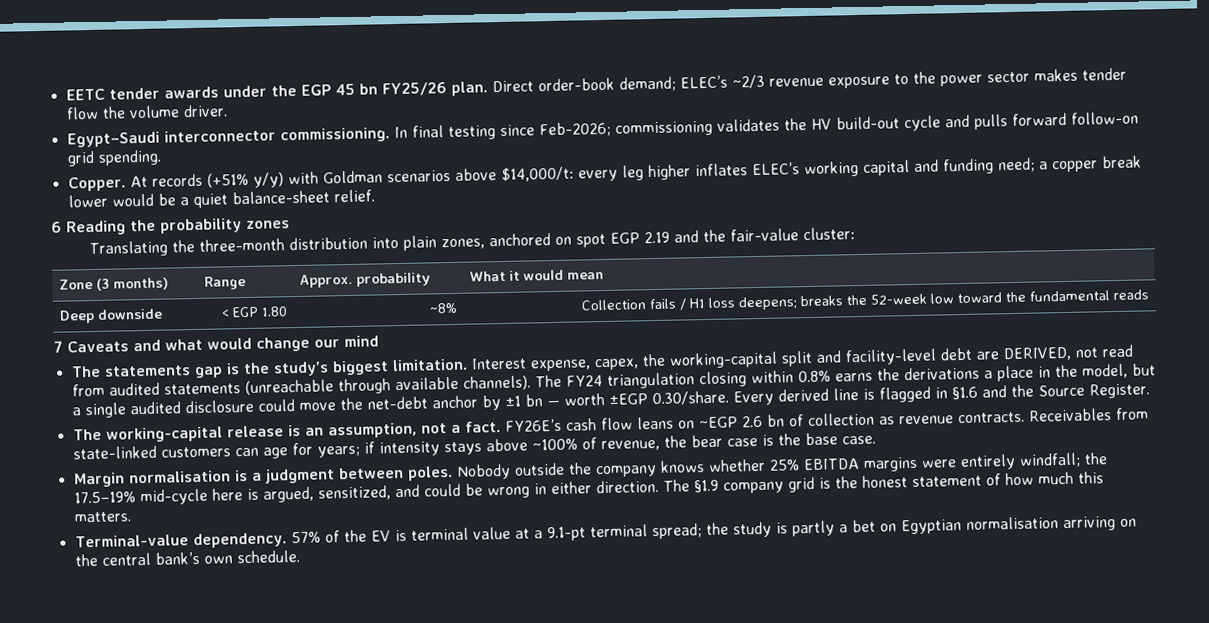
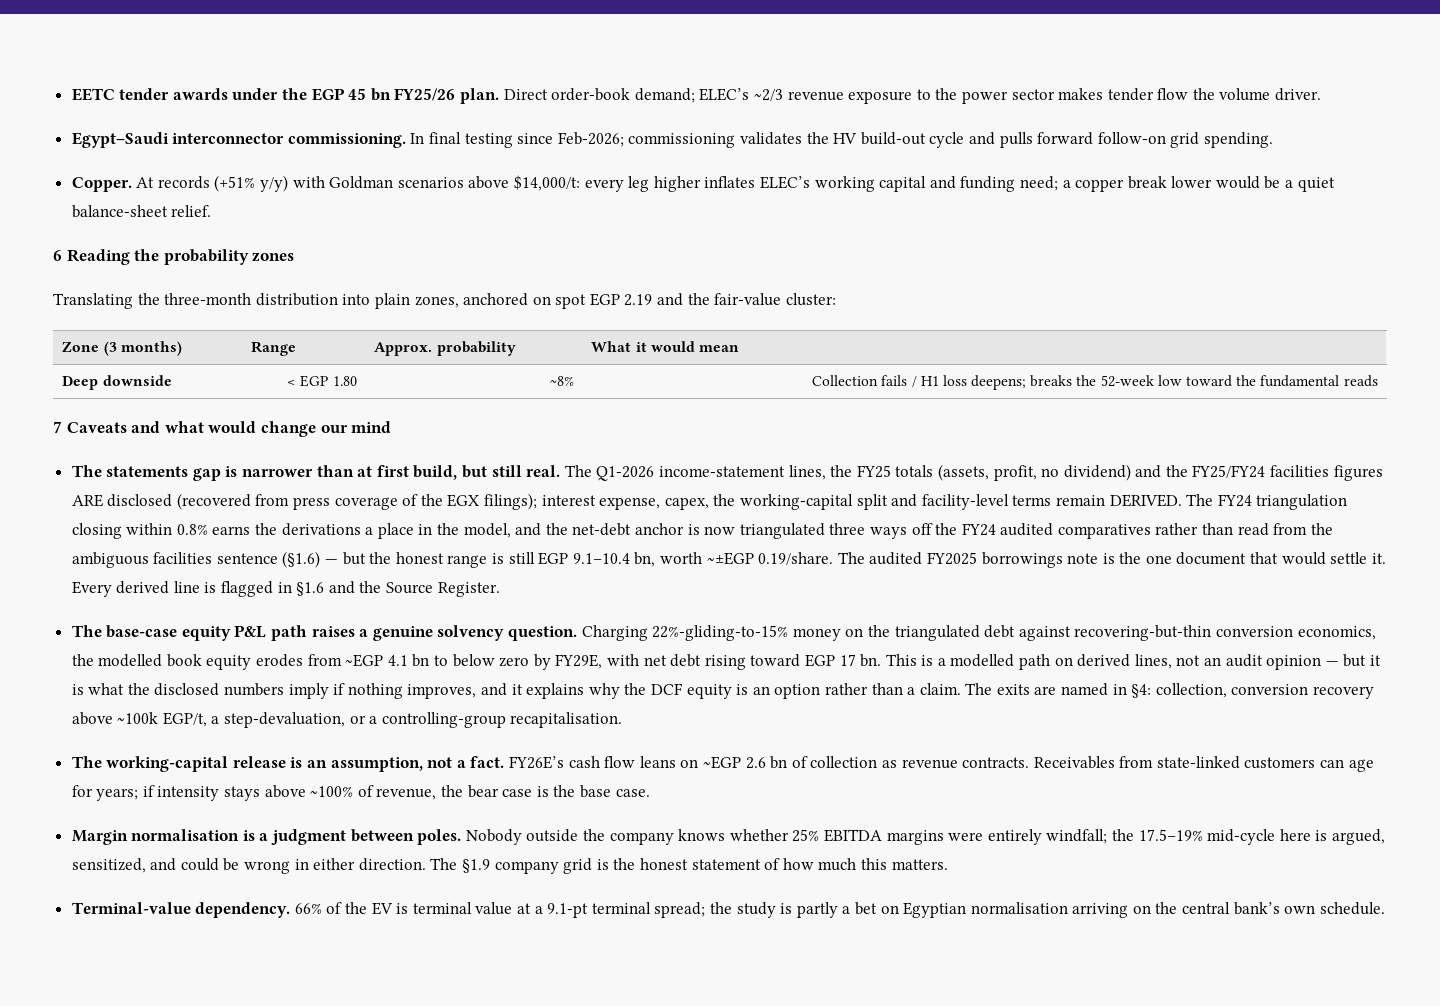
- The statements gap is the study’s biggest limitation. Interest expense, capex, the working-capital split and facility-level debt are DERIVED, not read from audited statements (unreachable through available channels).
+ The statements gap is narrower than at first build, but still real. The Q1-2026 income-statement lines, the FY25 totals (assets, profit, no dividend) and the FY25/FY24 facilities figures ARE disclosed (recovered from press coverage of the EGX filings); interest expense, capex, the working-capital split and facility-level terms remain DERIVED.
- The FY24 triangulation closing within 0.8% earns the derivations a place in the model, but a single audited disclosure could move the net-debt anchor by ±1 bn — worth ±EGP 0.30/share. Every derived line is flagged in §1.6 and the Source Register.
+ The FY24 triangulation closing within 0.8% earns the derivations a place in the model, and the net-debt anchor is now triangulated three ways off the FY24 audited comparatives rather than read from the ambiguous facilities sentence (§1.6) — but the honest range is still EGP 9.1–10.4 bn, worth ~±EGP 0.19/share. The audited FY2025 borrowings note is the one document that would settle it. Every derived line is flagged in §1.6 and the Source Register.
+ The base-case equity P&L path raises a genuine solvency question. Charging 22%-gliding-to-15% money on the triangulated debt against recovering-but-thin conversion economics, the modelled book equity erodes from ~EGP 4.1 bn to below zero by FY29E, with net debt rising toward EGP 17 bn. This is a modelled path on derived lines, not an audit opinion — but it is what the disclosed numbers imply if nothing improves, and it explains why the DCF equity is an option rather than a claim. The exits are named in §4: collection, conversion recovery above ~100k EGP/t, a step-devaluation, or a controlling-group recapitalisation.
- 57% of the EV is terminal value at a 9.1-pt terminal spread; the study is partly a bet on Egyptian normalisation arriving on the central bank’s own schedule.
+ 66% of the EV is terminal value at a 9.1-pt terminal spread; the study is partly a bet on Egyptian normalisation arriving on the central bank’s own schedule.

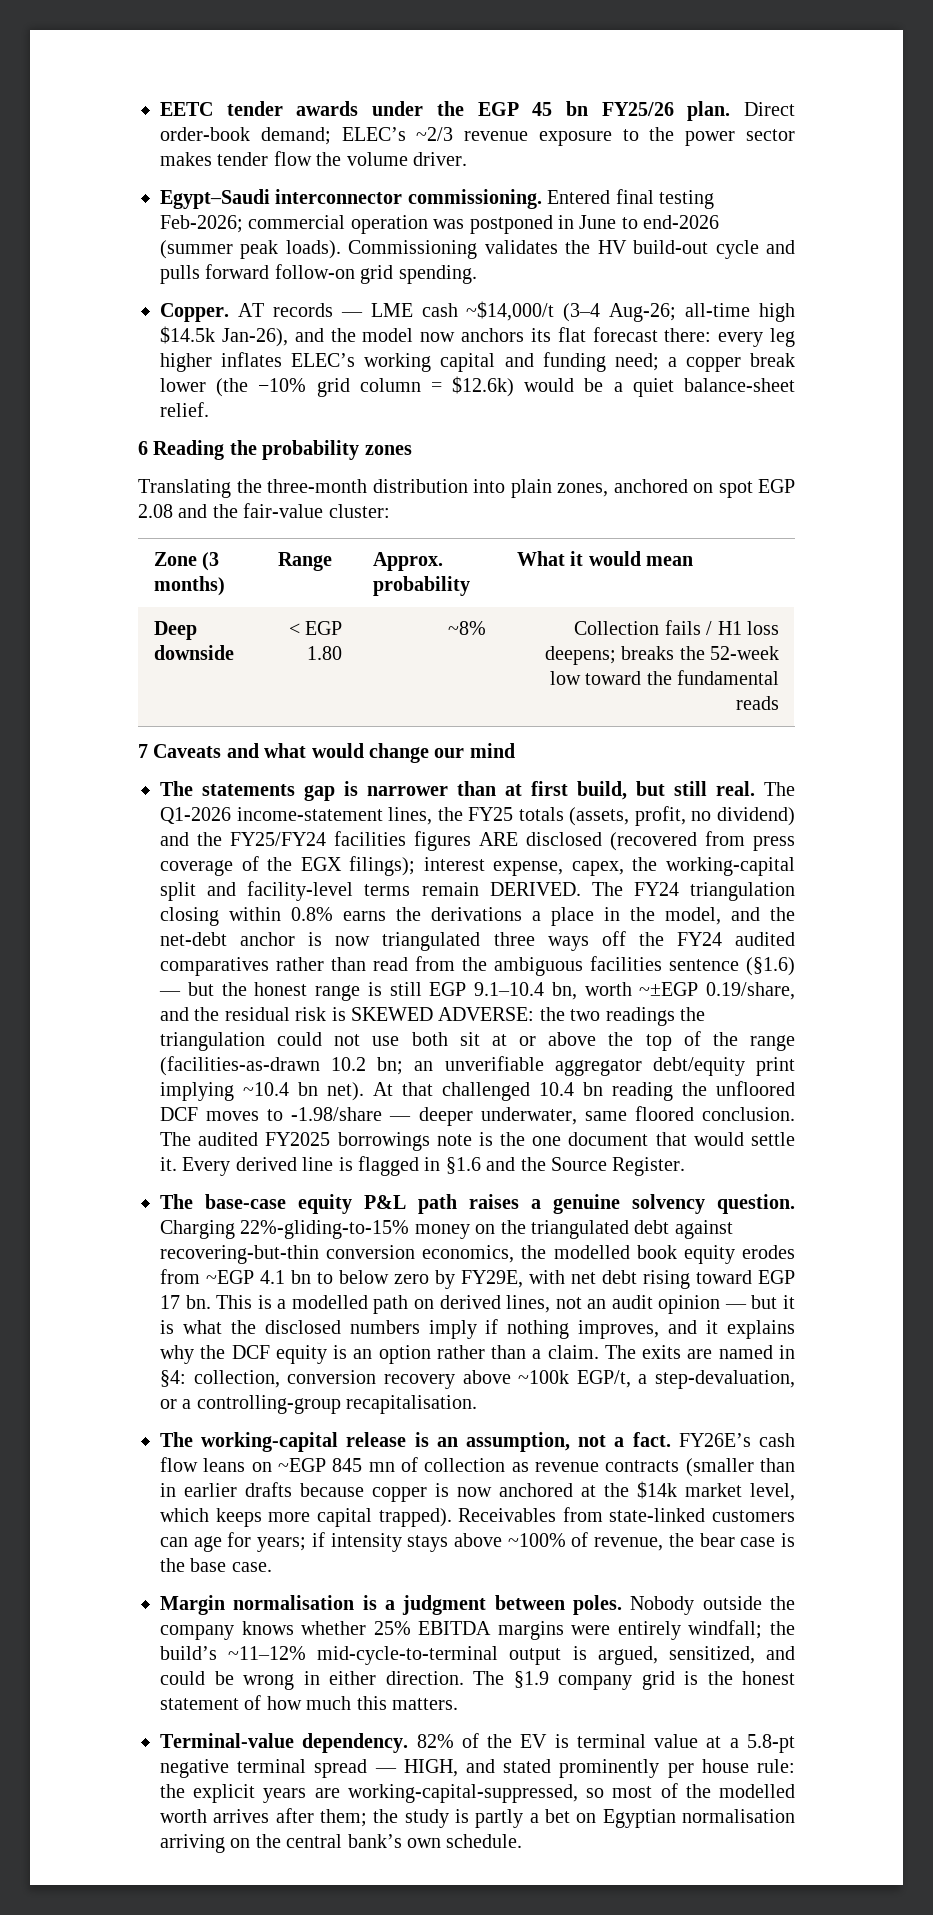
- In final testing since Feb-2026; commissioning validates the HV build-out cycle and pulls forward follow-on grid spending.
+ Entered final testing Feb-2026; commercial operation was postponed in June to end-2026 (summer peak loads). Commissioning validates the HV build-out cycle and pulls forward follow-on grid spending.
- At records (+51% y/y) with Goldman scenarios above $14,000/t: every leg higher inflates ELEC’s working capital and funding need; a copper break lower would be a quiet balance-sheet relief.
+ AT records — LME cash ~$14,000/t (3–4 Aug-26; all-time high $14.5k Jan-26), and the model now anchors its flat forecast there: every leg higher inflates ELEC’s working capital and funding need; a copper break lower (the −10% grid column = $12.6k) would be a quiet balance-sheet relief.
- Translating the three-month distribution into plain zones, anchored on spot EGP 2.19 and the fair-value cluster:
+ Translating the three-month distribution into plain zones, anchored on spot EGP 2.08 and the fair-value cluster:
- The FY24 triangulation closing within 0.8% earns the derivations a place in the model, and the net-debt anchor is now triangulated three ways off the FY24 audited comparatives rather than read from the ambiguous facilities sentence (§1.6) — but the honest range is still EGP 9.1–10.4 bn, worth ~±EGP 0.19/share. The audited FY2025 borrowings note is the one document that would settle it.
+ The FY24 triangulation closing within 0.8% earns the derivations a place in the model, and the net-debt anchor is now triangulated three ways off the FY24 audited comparatives rather than read from the ambiguous facilities sentence (§1.6) — but the honest range is still EGP 9.1–10.4 bn, worth ~±EGP 0.19/share, and the residual risk is SKEWED ADVERSE: the two readings the triangulation could not use both sit at or above the top of the range (facilities-as-drawn 10.2 bn; an unverifiable aggregator debt/equity print implying ~10.4 bn net). At that challenged 10.4 bn reading the unfloored DCF moves to -1.98/share — deeper underwater, same floored conclusion. The audited FY2025 borrowings note is the one document that would settle it.
- FY26E’s cash flow leans on ~EGP 2.6 bn of collection as revenue contracts.
+ FY26E’s cash flow leans on ~EGP 845 mn of collection as revenue contracts (smaller than in earlier drafts because copper is now anchored at the $14k market level, which keeps more capital trapped).
- Nobody outside the company knows whether 25% EBITDA margins were entirely windfall; the 17.5–19% mid-cycle here is argued, sensitized, and could be wrong in either direction.
+ Nobody outside the company knows whether 25% EBITDA margins were entirely windfall; the build’s ~11–12% mid-cycle-to-terminal output is argued, sensitized, and could be wrong in either direction.
- 66% of the EV is terminal value at a 9.1-pt terminal spread; the study is partly a bet on Egyptian normalisation arriving on the central bank’s own schedule.
+ 82% of the EV is terminal value at a 5.8-pt negative terminal spread — HIGH, and stated prominently per house rule: the explicit years are working-capital-suppressed, so most of the modelled worth arrives after them; the study is partly a bet on Egyptian normalisation arriving on the central bank’s own schedule.

